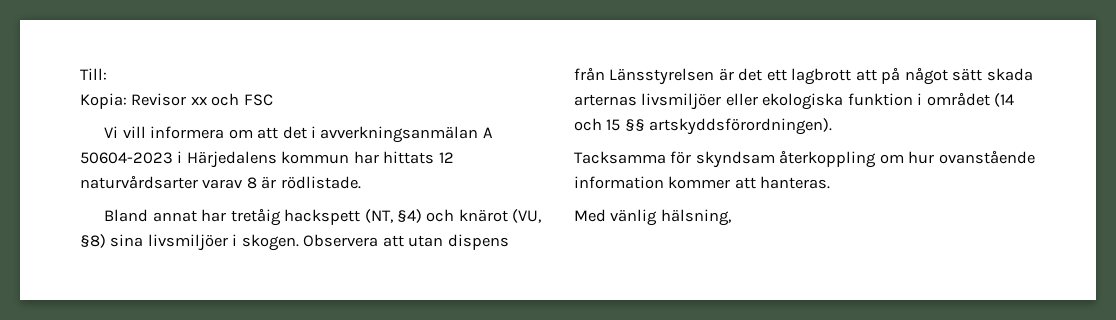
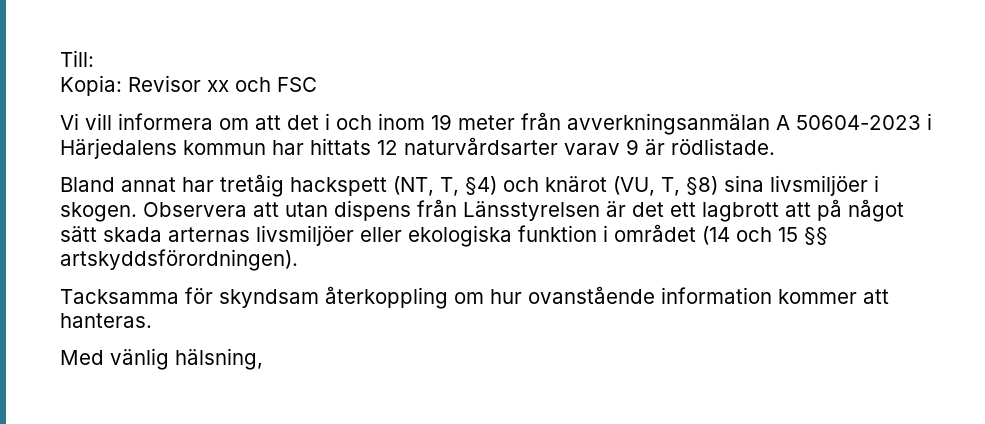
- Vi vill informera om att det i avverkningsanmälan A 50604-2023 i Härjedalens kommun har hittats 12 naturvårdsarter varav 8 är rödlistade.
+ Vi vill informera om att det i och inom 19 meter från avverkningsanmälan A 50604-2023 i Härjedalens kommun har hittats 12 naturvårdsarter varav 9 är rödlistade.
- Bland annat har tretåig hackspett (NT, §4) och knärot (VU, §8) sina livsmiljöer i skogen.
+ Bland annat har tretåig hackspett (NT, T, §4) och knärot (VU, T, §8) sina livsmiljöer i skogen.

